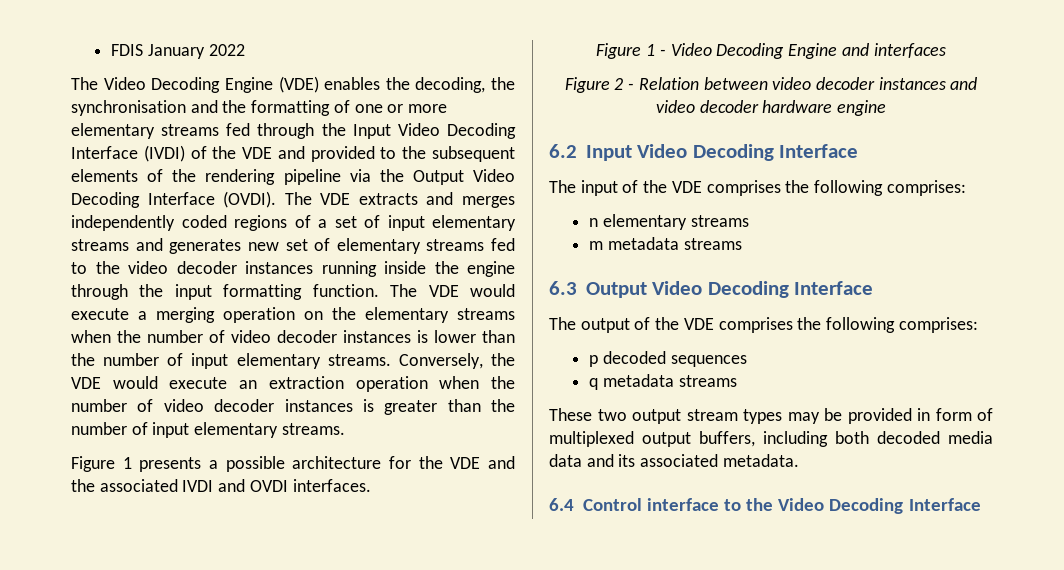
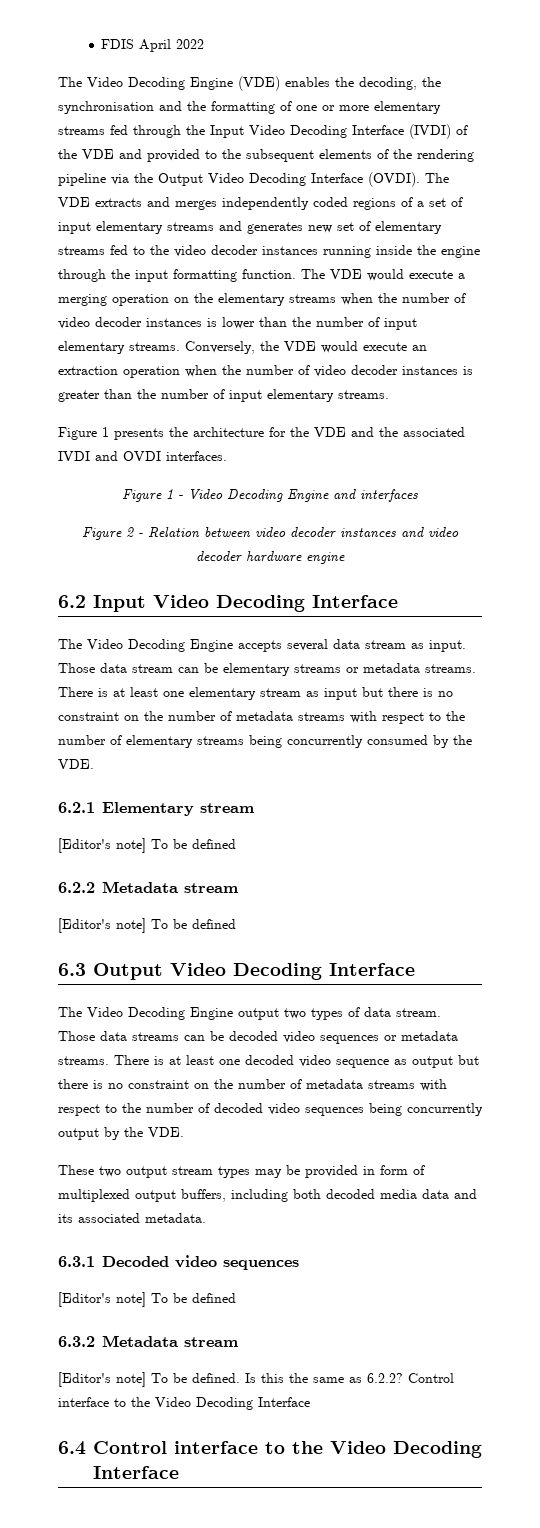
- FDIS January 2022
+ FDIS April 2022
- Figure 1 presents a possible architecture for the VDE and the associated IVDI and OVDI interfaces.
+ Figure 1 presents the architecture for the VDE and the associated IVDI and OVDI interfaces.
- The input of the VDE comprises the following comprises:
- n elementary streams
- m metadata streams
+ The Video Decoding Engine accepts several data stream as input. Those data stream can be elementary streams or metadata streams. There is at least one elementary stream as input but there is no constraint on the number of metadata streams with respect to the number of elementary streams being concurrently consumed by the VDE.
+ 6.2.1 Elementary stream
+ [Editor's note] To be defined
+ 6.2.2 Metadata stream
+ [Editor's note] To be defined
- The output of the VDE comprises the following comprises:
- p decoded sequences
- q metadata streams
+ The Video Decoding Engine output two types of data stream. Those data streams can be decoded video sequences or metadata streams. There is at least one decoded video sequence as output but there is no constraint on the number of metadata streams with respect to the number of decoded video sequences being concurrently output by the VDE.
+ 6.3.1 Decoded video sequences
+ [Editor's note] To be defined
+ 6.3.2 Metadata stream
+ [Editor's note] To be defined. Is this the same as 6.2.2? Control interface to the Video Decoding Interface

